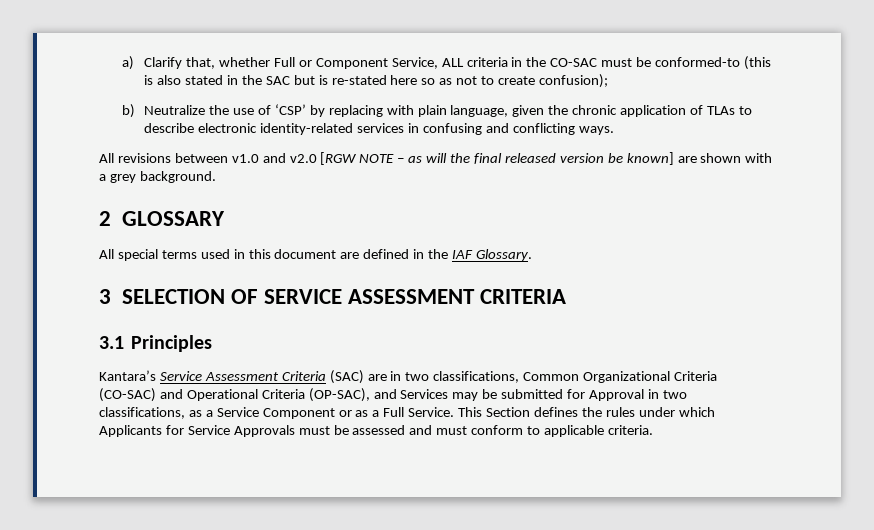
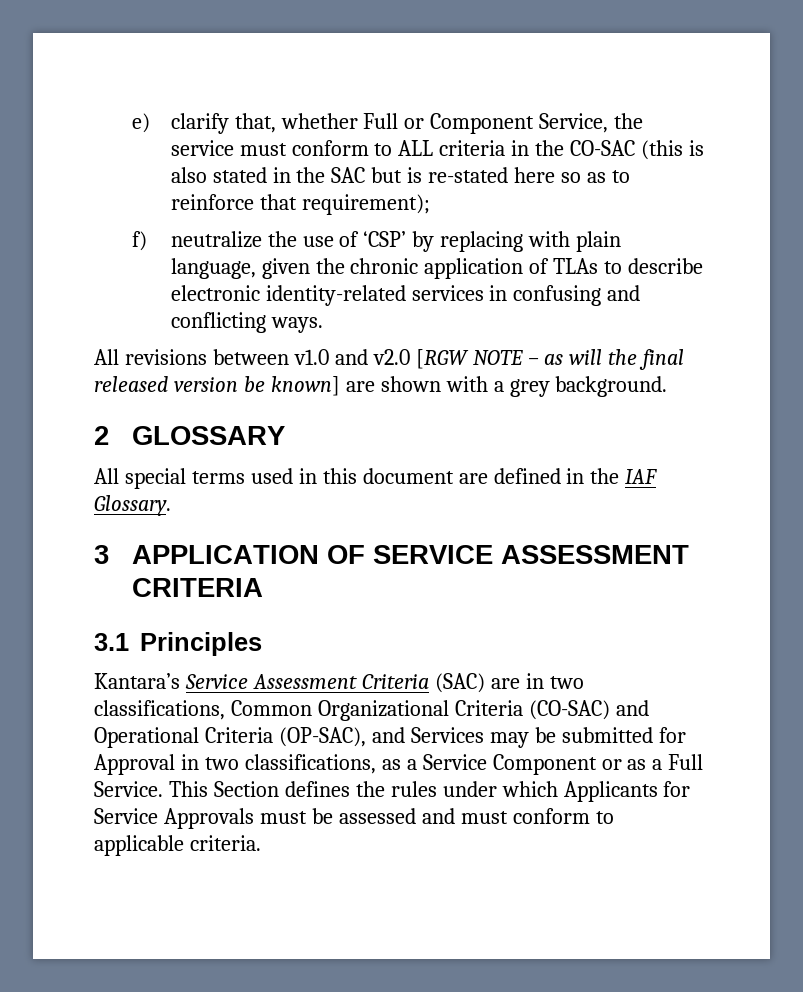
- a) Clarify that, whether Full or Component Service, ALL criteria in the CO-SAC must be conformed-to (this is also stated in the SAC but is re-stated here so as not to create confusion);
- b) Neutralize the use of ‘CSP’ by replacing with plain language, given the chronic application of TLAs to describe electronic identity-related services in confusing and conflicting ways.
+ e) clarify that, whether Full or Component Service, the service must conform to ALL criteria in the CO-SAC (this is also stated in the SAC but is re-stated here so as to reinforce that requirement);
+ f) neutralize the use of ‘CSP’ by replacing with plain language, given the chronic application of TLAs to describe electronic identity-related services in confusing and conflicting ways.
- 3 SELECTION OF SERVICE ASSESSMENT CRITERIA
+ 3 APPLICATION OF SERVICE ASSESSMENT CRITERIA

